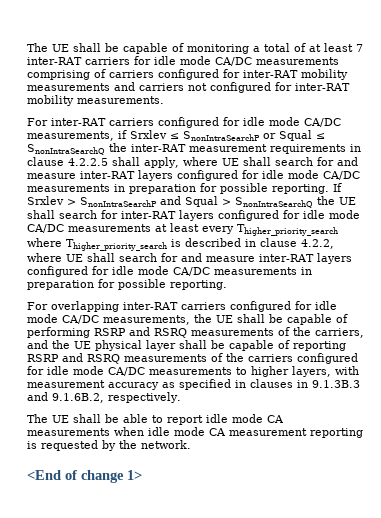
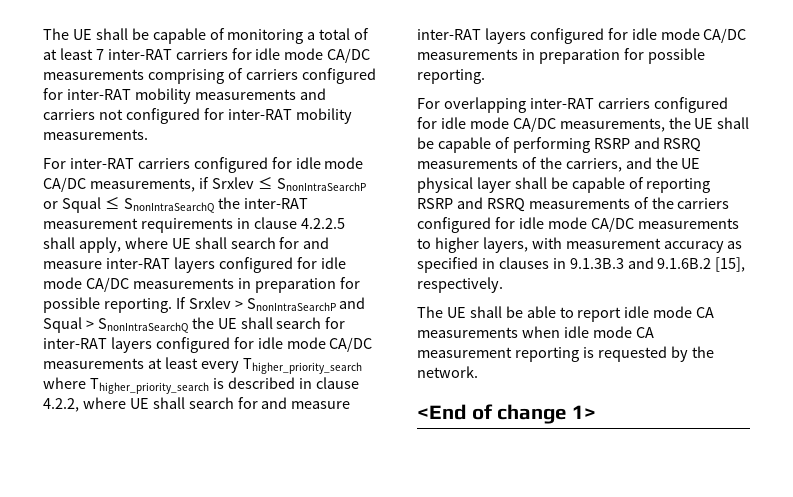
- For overlapping inter-RAT carriers configured for idle mode CA/DC measurements, the UE shall be capable of performing RSRP and RSRQ measurements of the carriers, and the UE physical layer shall be capable of reporting RSRP and RSRQ measurements of the carriers configured for idle mode CA/DC measurements to higher layers, with measurement accuracy as specified in clauses in 9.1.3B.3 and 9.1.6B.2, respectively.
+ For overlapping inter-RAT carriers configured for idle mode CA/DC measurements, the UE shall be capable of performing RSRP and RSRQ measurements of the carriers, and the UE physical layer shall be capable of reporting RSRP and RSRQ measurements of the carriers configured for idle mode CA/DC measurements to higher layers, with measurement accuracy as specified in clauses in 9.1.3B.3 and 9.1.6B.2 [15], respectively.

